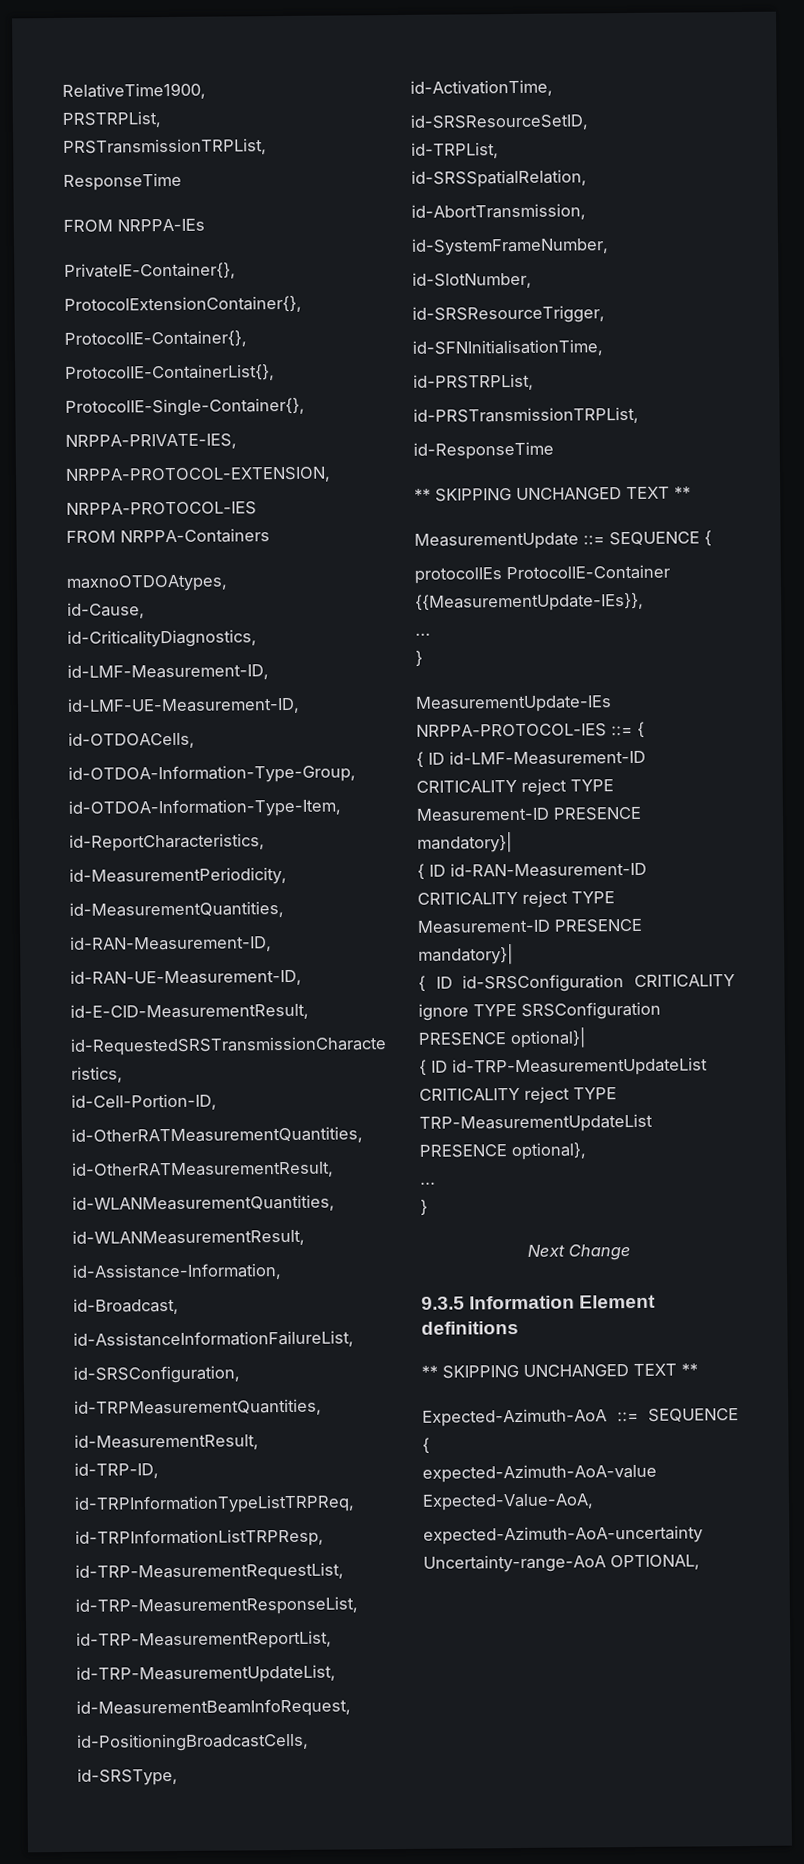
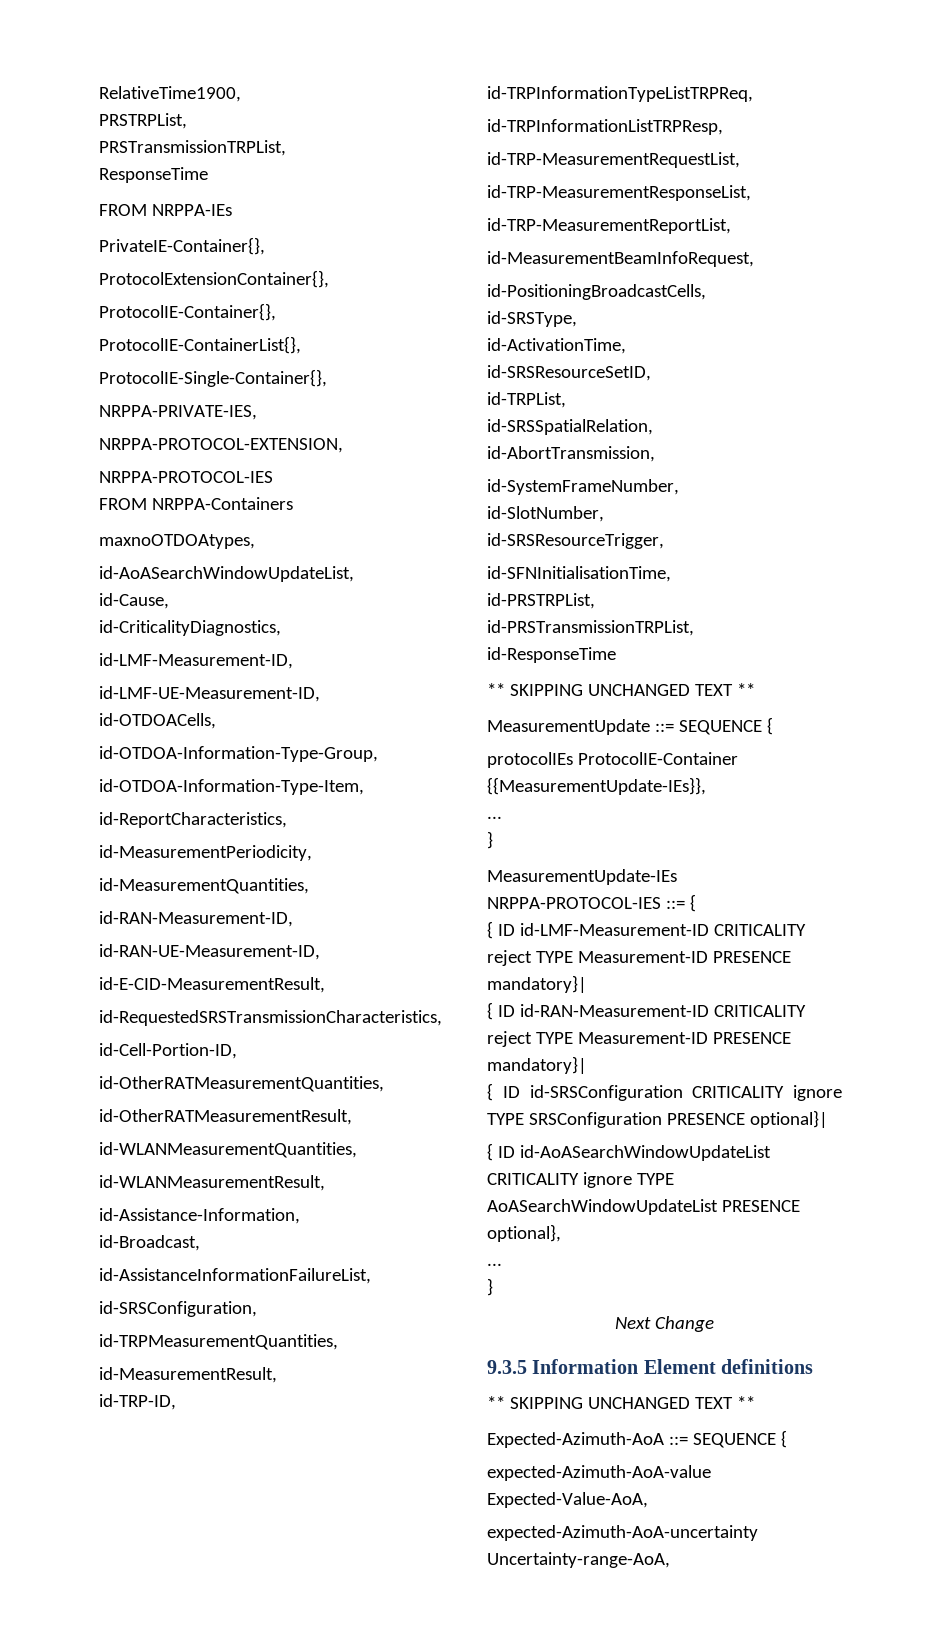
+ id-AoASearchWindowUpdateList,
- id-TRP-MeasurementUpdateList,
- { ID id-TRP-MeasurementUpdateList CRITICALITY reject TYPE TRP-MeasurementUpdateList PRESENCE optional},
+ { ID id-AoASearchWindowUpdateList CRITICALITY ignore TYPE AoASearchWindowUpdateList PRESENCE optional},
- expected-Azimuth-AoA-uncertainty Uncertainty-range-AoA OPTIONAL,
+ expected-Azimuth-AoA-uncertainty Uncertainty-range-AoA,

